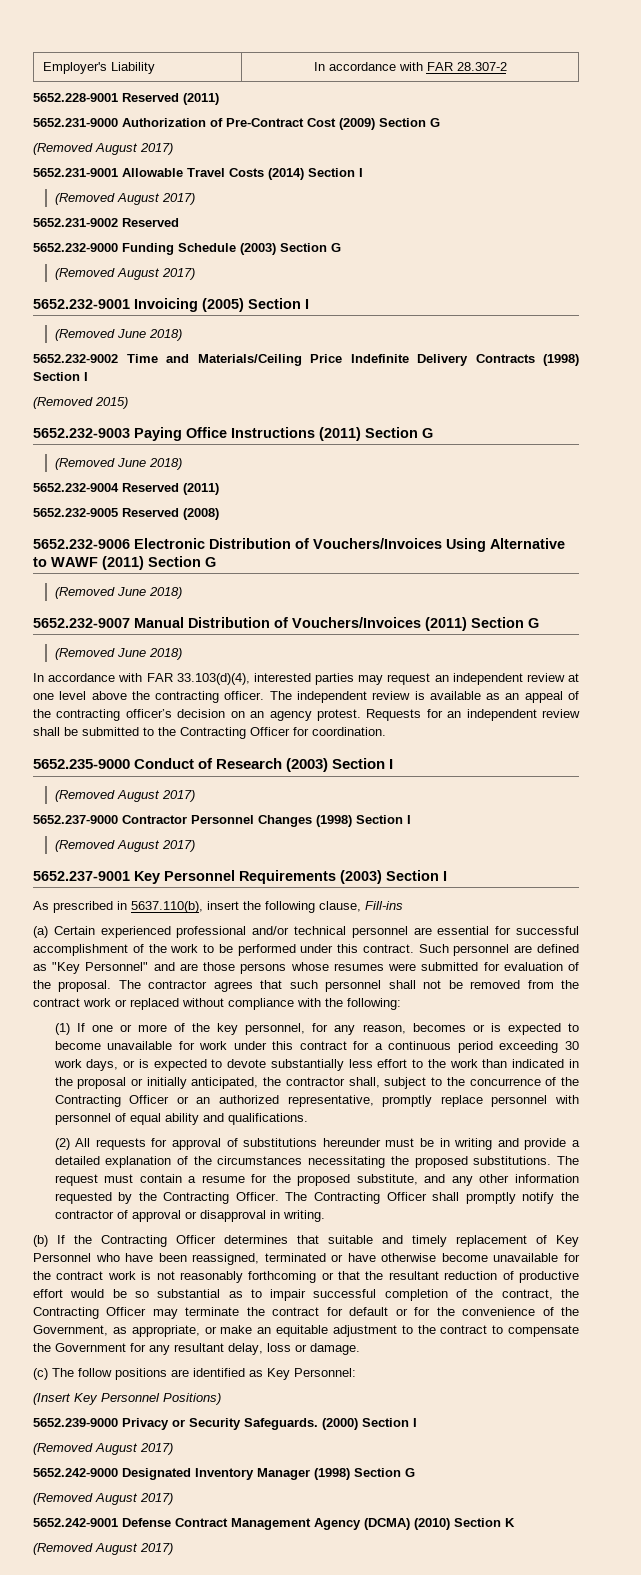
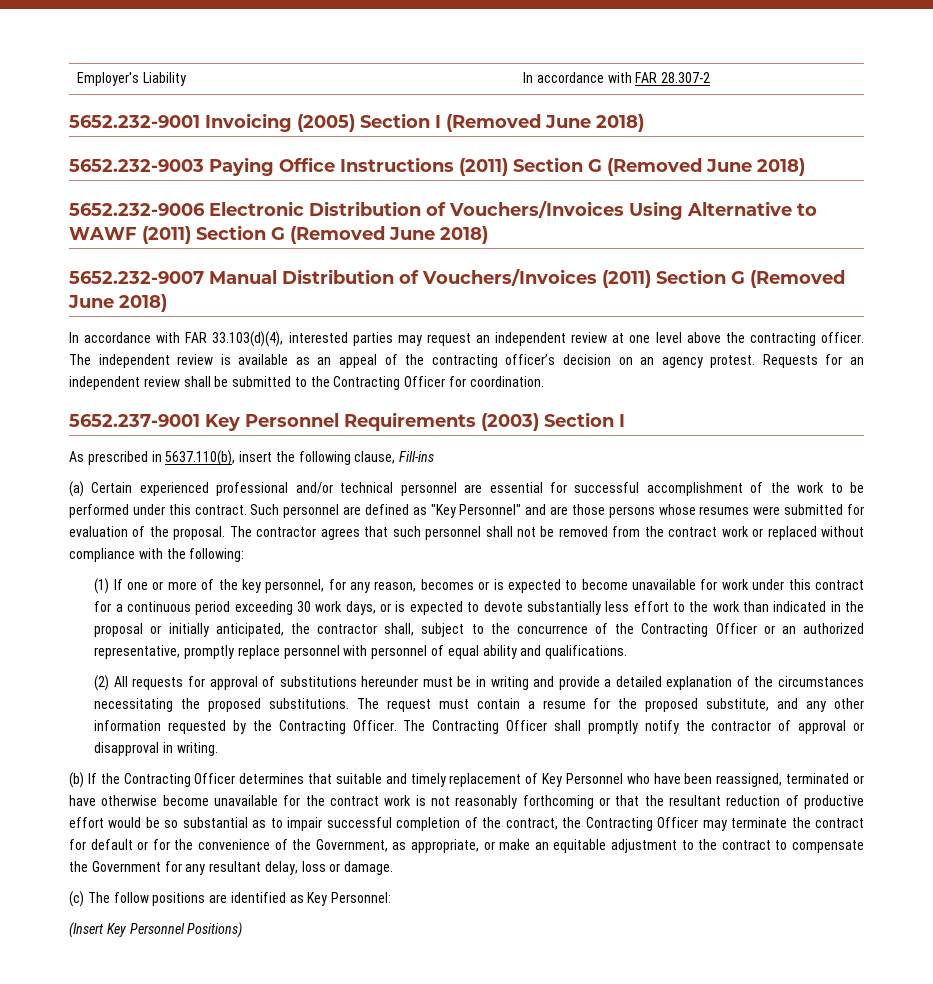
- 5652.228-9001 Reserved (2011)
- 5652.231-9000 Authorization of Pre-Contract Cost (2009) Section G
- (Removed August 2017)
- 5652.231-9001 Allowable Travel Costs (2014) Section I
- (Removed August 2017)
- 5652.231-9002 Reserved
- 5652.232-9000 Funding Schedule (2003) Section G
- (Removed August 2017)
- 5652.232-9001 Invoicing (2005) Section I
- (Removed June 2018)
- 5652.232-9002 Time and Materials/Ceiling Price Indefinite Delivery Contracts (1998) Section I
- (Removed 2015)
+ 5652.232-9001 Invoicing (2005) Section I (Removed June 2018)
- 5652.232-9003 Paying Office Instructions (2011) Section G
- (Removed June 2018)
- 5652.232-9004 Reserved (2011)
- 5652.232-9005 Reserved (2008)
+ 5652.232-9003 Paying Office Instructions (2011) Section G (Removed June 2018)
- 5652.232-9006 Electronic Distribution of Vouchers/Invoices Using Alternative to WAWF (2011) Section G
- (Removed June 2018)
+ 5652.232-9006 Electronic Distribution of Vouchers/Invoices Using Alternative to WAWF (2011) Section G (Removed June 2018)
- 5652.232-9007 Manual Distribution of Vouchers/Invoices (2011) Section G
- (Removed June 2018)
+ 5652.232-9007 Manual Distribution of Vouchers/Invoices (2011) Section G (Removed June 2018)
- 5652.235-9000 Conduct of Research (2003) Section I
- (Removed August 2017)
- 5652.237-9000 Contractor Personnel Changes (1998) Section I
- (Removed August 2017)
- 5652.239-9000 Privacy or Security Safeguards. (2000) Section I
- (Removed August 2017)
- 5652.242-9000 Designated Inventory Manager (1998) Section G
- (Removed August 2017)
- 5652.242-9001 Defense Contract Management Agency (DCMA) (2010) Section K
- (Removed August 2017)

